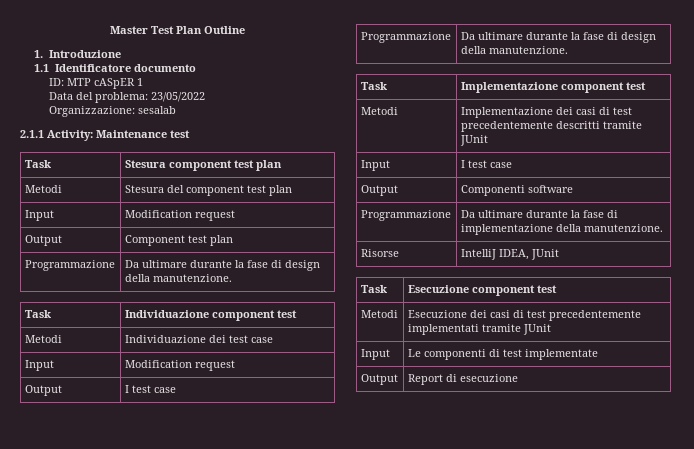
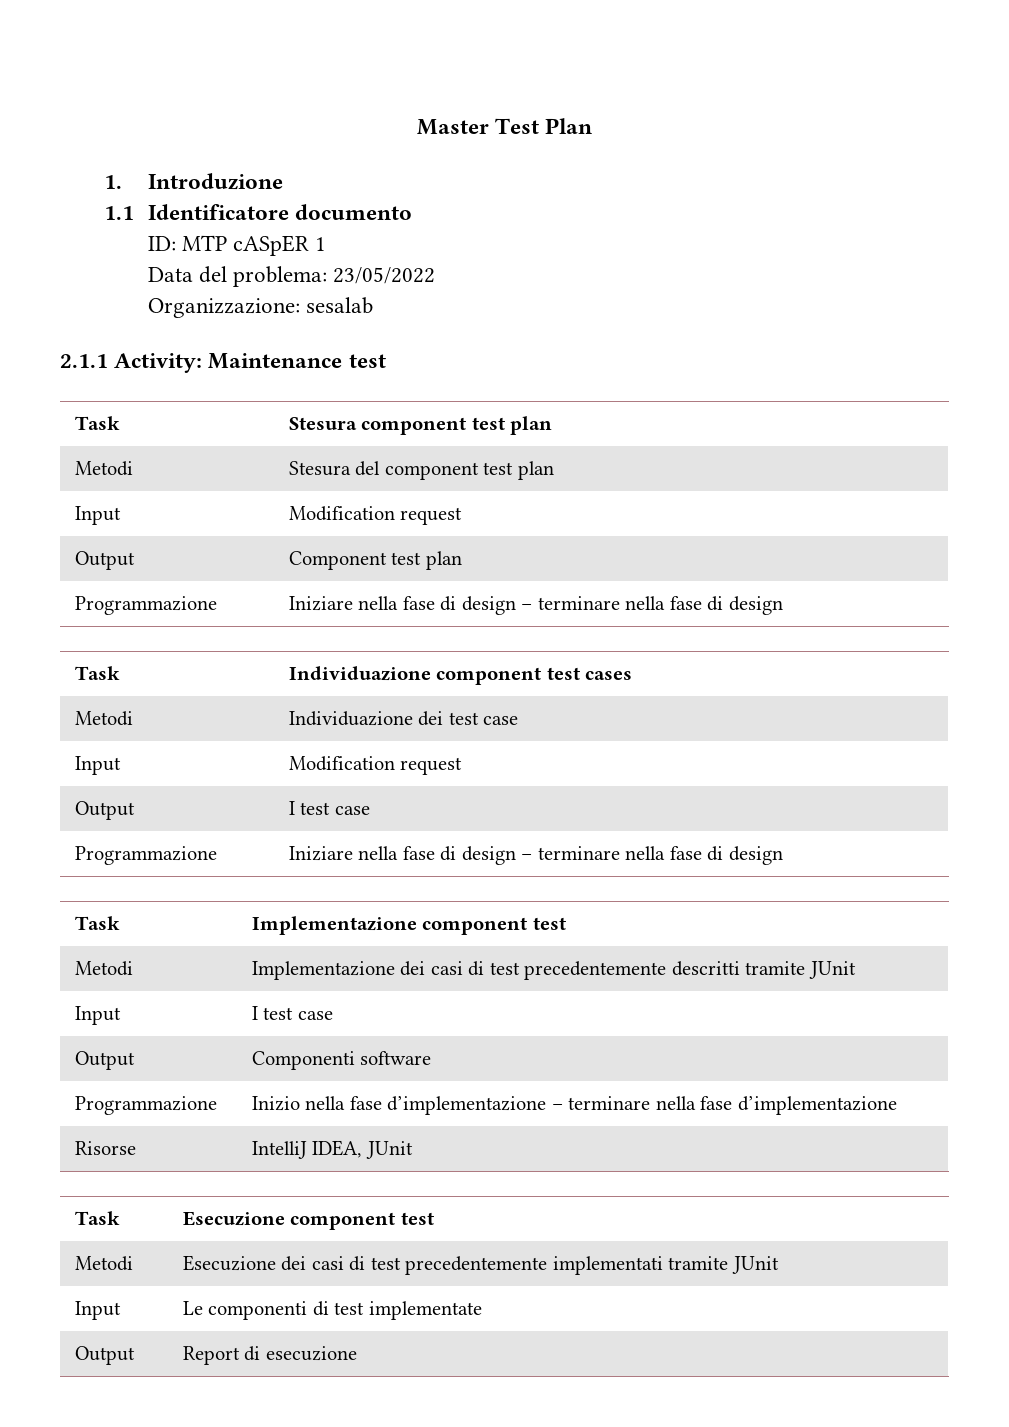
- Master Test Plan Outline
+ Master Test Plan
  Output | Component test plan
- Programmazione | Da ultimare durante la fase di design della manutenzione.
+ Programmazione | Iniziare nella fase di design – terminare nella fase di design
- Task | Individuazione component test
+ Task | Individuazione component test cases
  Output | I test case
- Programmazione | Da ultimare durante la fase di design della manutenzione.
+ Programmazione | Iniziare nella fase di design – terminare nella fase di design
- Programmazione | Da ultimare durante la fase di implementazione della manutenzione.
+ Programmazione | Inizio nella fase d’implementazione – terminare nella fase d’implementazione

